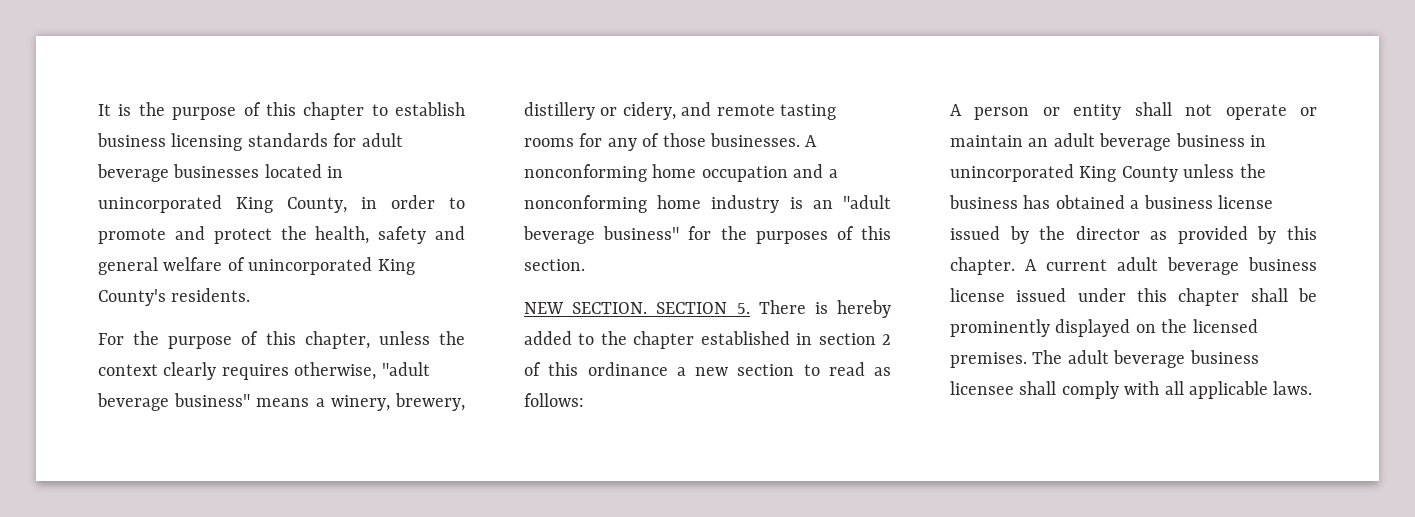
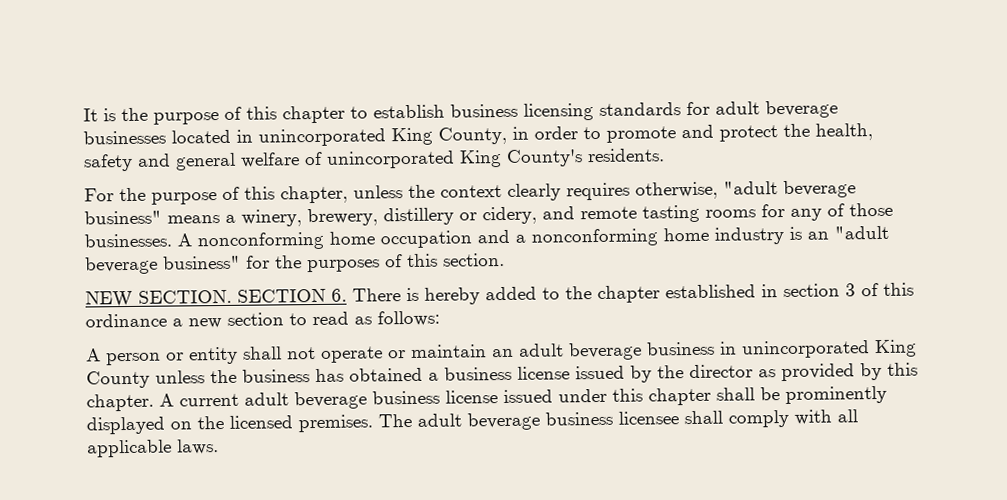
- SECTION 5. There is hereby added to the chapter established in section 2 of this ordinance a new section to read as follows:
+ SECTION 6. There is hereby added to the chapter established in section 3 of this ordinance a new section to read as follows:

